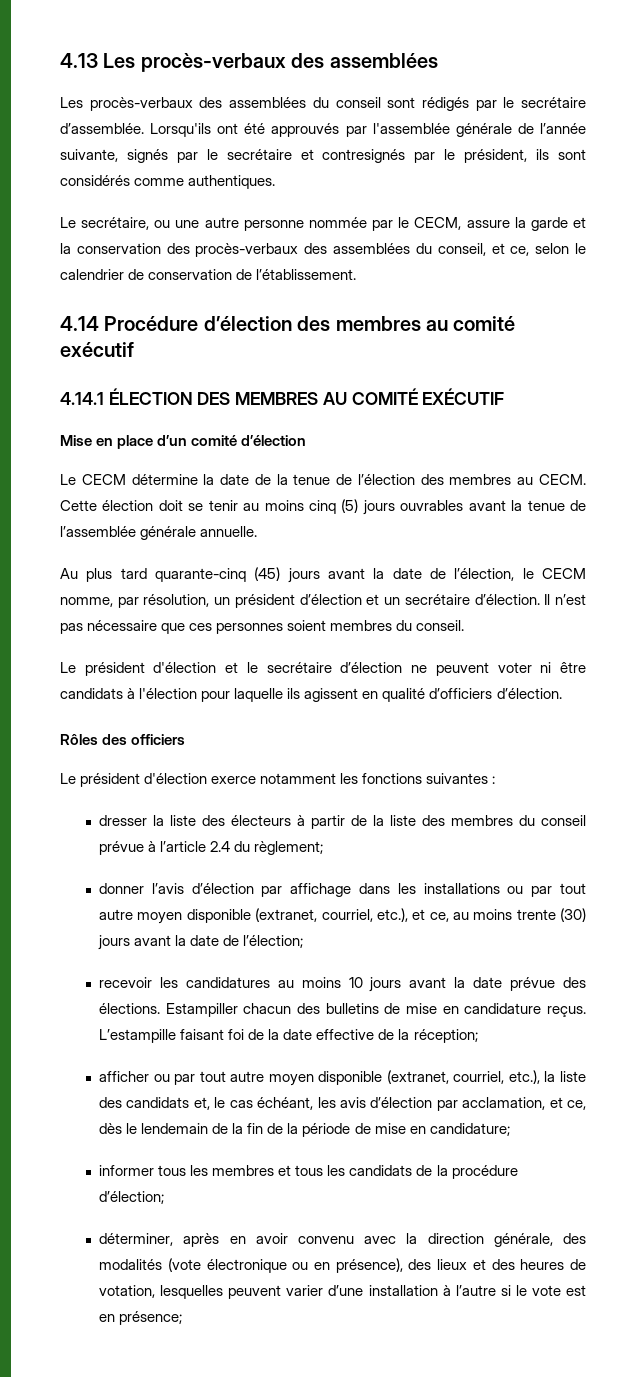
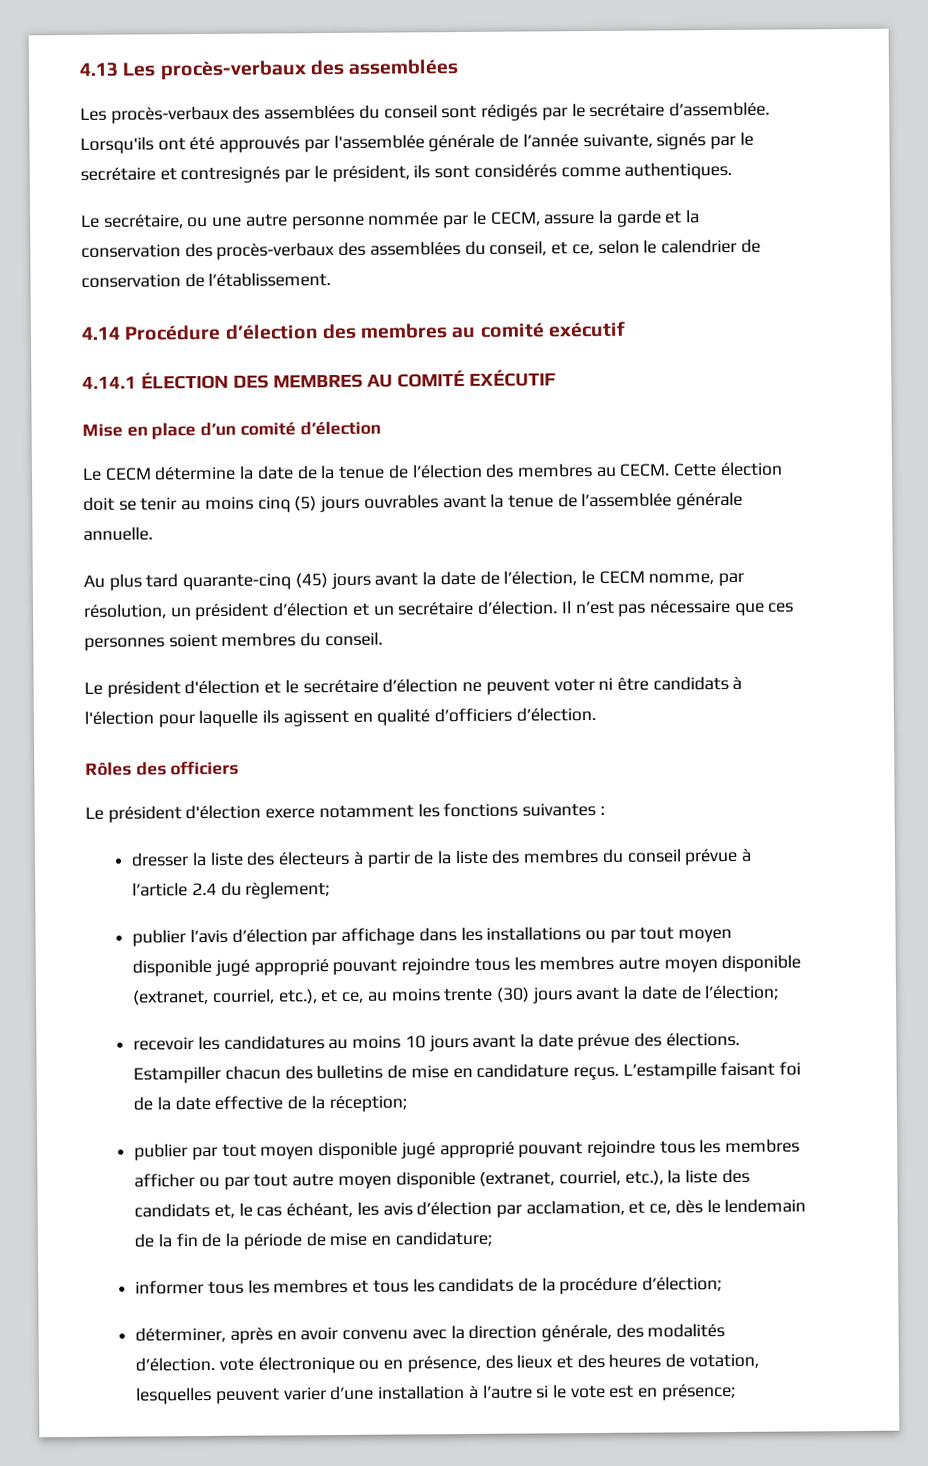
- donner l’avis d’élection par affichage dans les installations ou par tout autre moyen disponible (extranet, courriel, etc.), et ce, au moins trente (30) jours avant la date de l’élection;
+ publier l’avis d’élection par affichage dans les installations ou par tout moyen disponible jugé approprié pouvant rejoindre tous les membres autre moyen disponible (extranet, courriel, etc.), et ce, au moins trente (30) jours avant la date de l’élection;
- afficher ou par tout autre moyen disponible (extranet, courriel, etc.), la liste des candidats et, le cas échéant, les avis d’élection par acclamation, et ce, dès le lendemain de la fin de la période de mise en candidature;
+ publier par tout moyen disponible jugé approprié pouvant rejoindre tous les membres afficher ou par tout autre moyen disponible (extranet, courriel, etc.), la liste des candidats et, le cas échéant, les avis d’élection par acclamation, et ce, dès le lendemain de la fin de la période de mise en candidature;
- déterminer, après en avoir convenu avec la direction générale, des modalités (vote électronique ou en présence), des lieux et des heures de votation, lesquelles peuvent varier d’une installation à l’autre si le vote est en présence;
+ déterminer, après en avoir convenu avec la direction générale, des modalités d’élection. vote électronique ou en présence, des lieux et des heures de votation, lesquelles peuvent varier d’une installation à l’autre si le vote est en présence;

